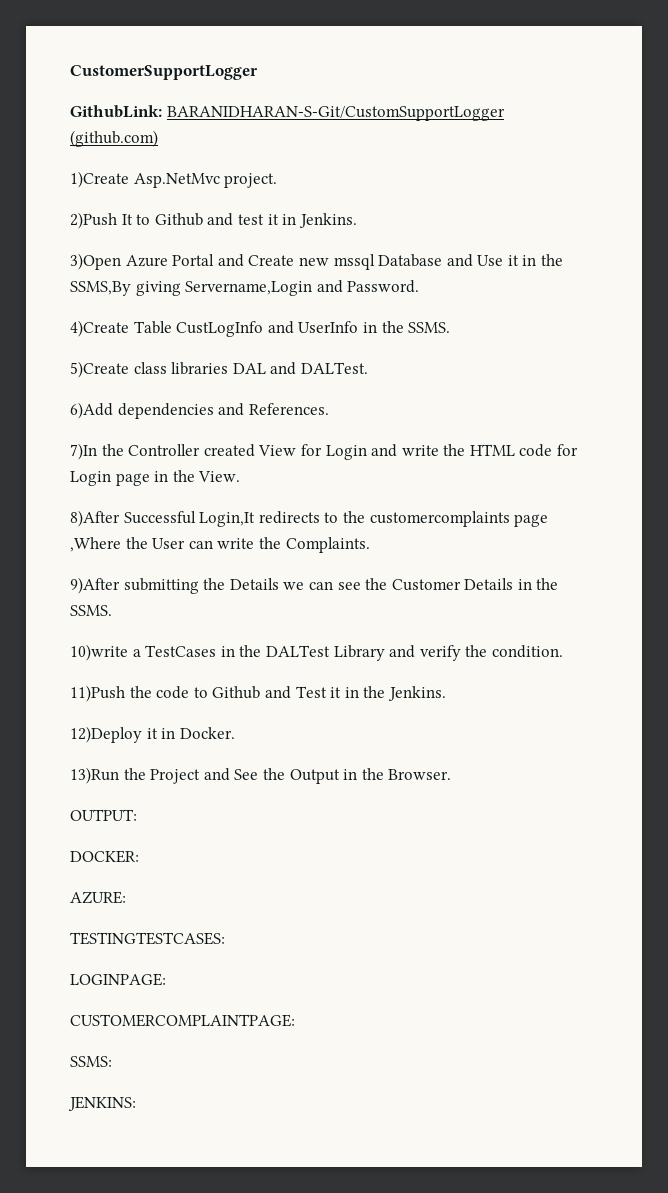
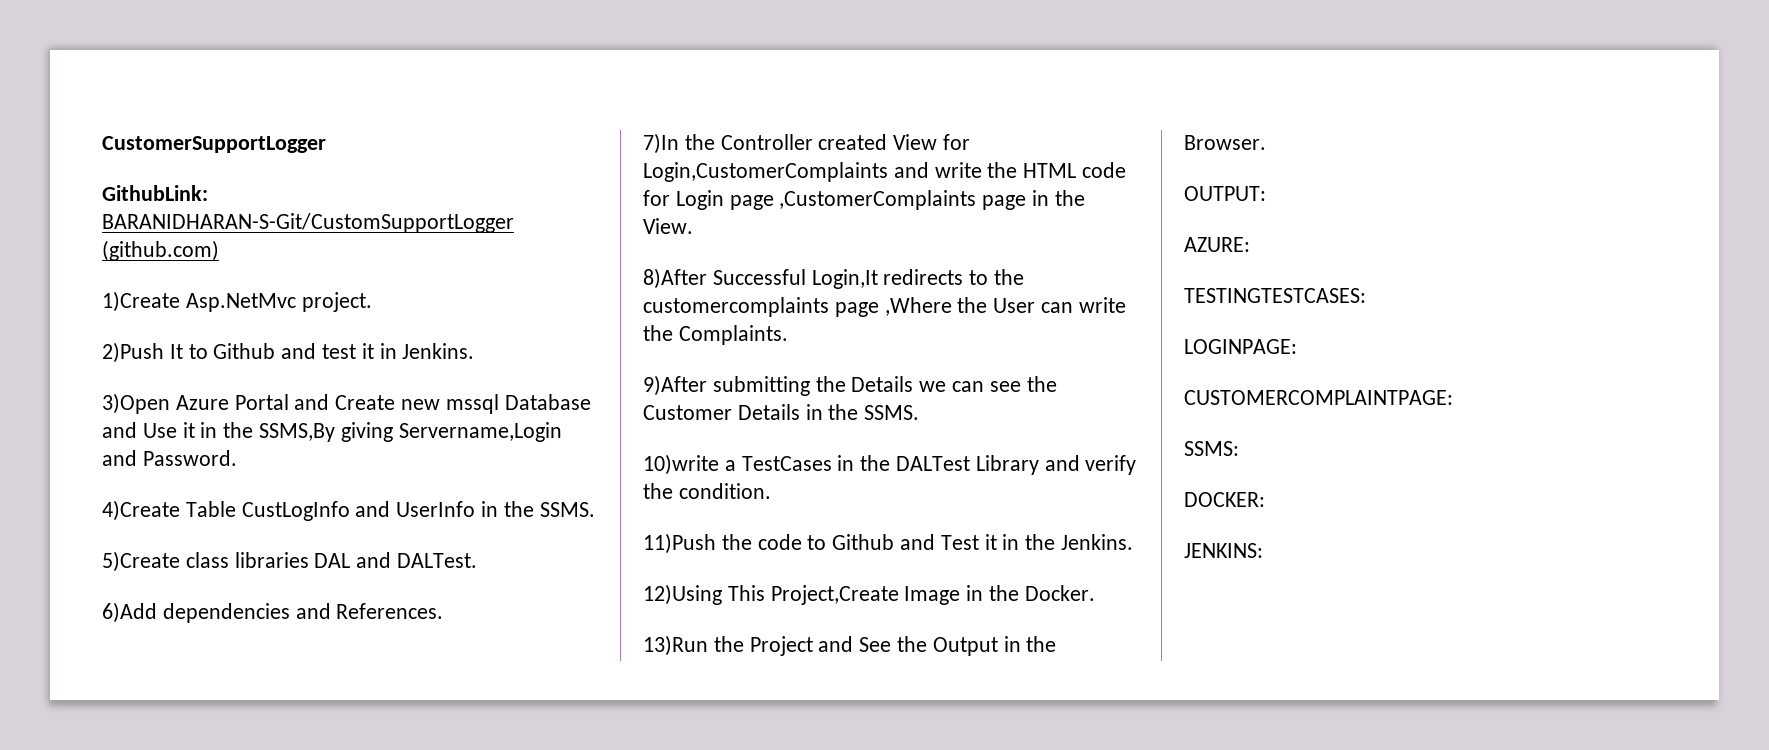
- 7)In the Controller created View for Login and write the HTML code for Login page in the View.
+ 7)In the Controller created View for Login,CustomerComplaints and write the HTML code for Login page ,CustomerComplaints page in the View.
- 12)Deploy it in Docker.
+ 12)Using This Project,Create Image in the Docker.
- DOCKER:
+ DOCKER:

